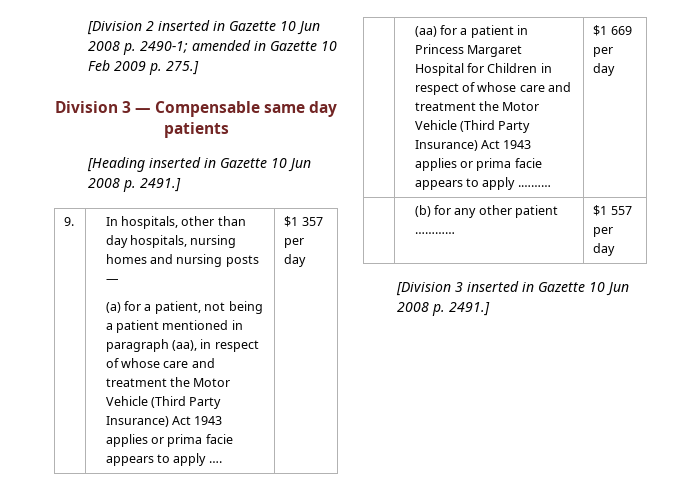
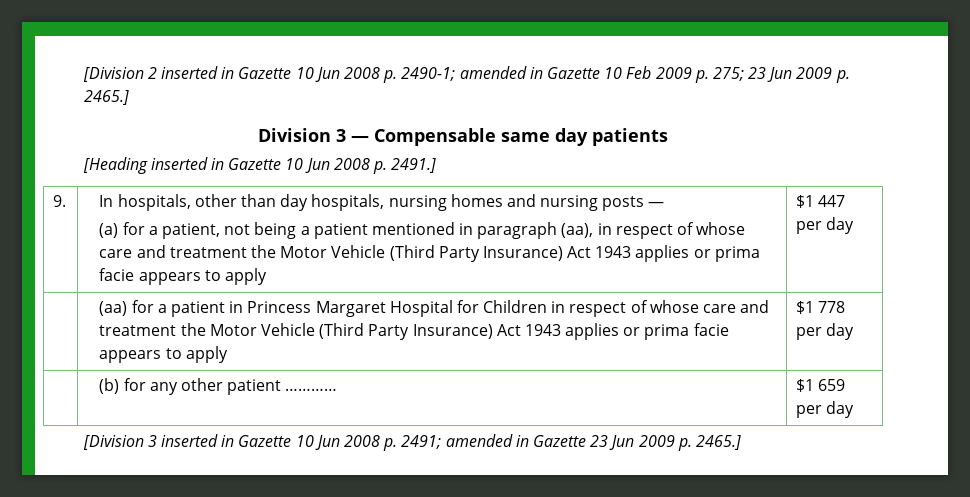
- [Division 2 inserted in Gazette 10 Jun 2008 p. 2490-1; amended in Gazette 10 Feb 2009 p. 275.]
+ [Division 2 inserted in Gazette 10 Jun 2008 p. 2490-1; amended in Gazette 10 Feb 2009 p. 275; 23 Jun 2009 p. 2465.]
- (a) for a patient, not being a patient mentioned in paragraph (aa), in respect of whose care and treatment the Motor Vehicle (Third Party Insurance) Act 1943 applies or prima facie appears to apply …. | $1 357 per day
+ (a) for a patient, not being a patient mentioned in paragraph (aa), in respect of whose care and treatment the Motor Vehicle (Third Party Insurance) Act 1943 applies or prima facie appears to apply | $1 447 per day
- | (aa) for a patient in Princess Margaret Hospital for Children in respect of whose care and treatment the Motor Vehicle (Third Party Insurance) Act 1943 applies or prima facie appears to apply .……… | $1 669 per day
+ | (aa) for a patient in Princess Margaret Hospital for Children in respect of whose care and treatment the Motor Vehicle (Third Party Insurance) Act 1943 applies or prima facie appears to apply | $1 778 per day
- | (b) for any other patient ………… | $1 557 per day
+ | (b) for any other patient ………… | $1 659 per day
- [Division 3 inserted in Gazette 10 Jun 2008 p. 2491.]
+ [Division 3 inserted in Gazette 10 Jun 2008 p. 2491; amended in Gazette 23 Jun 2009 p. 2465.]

